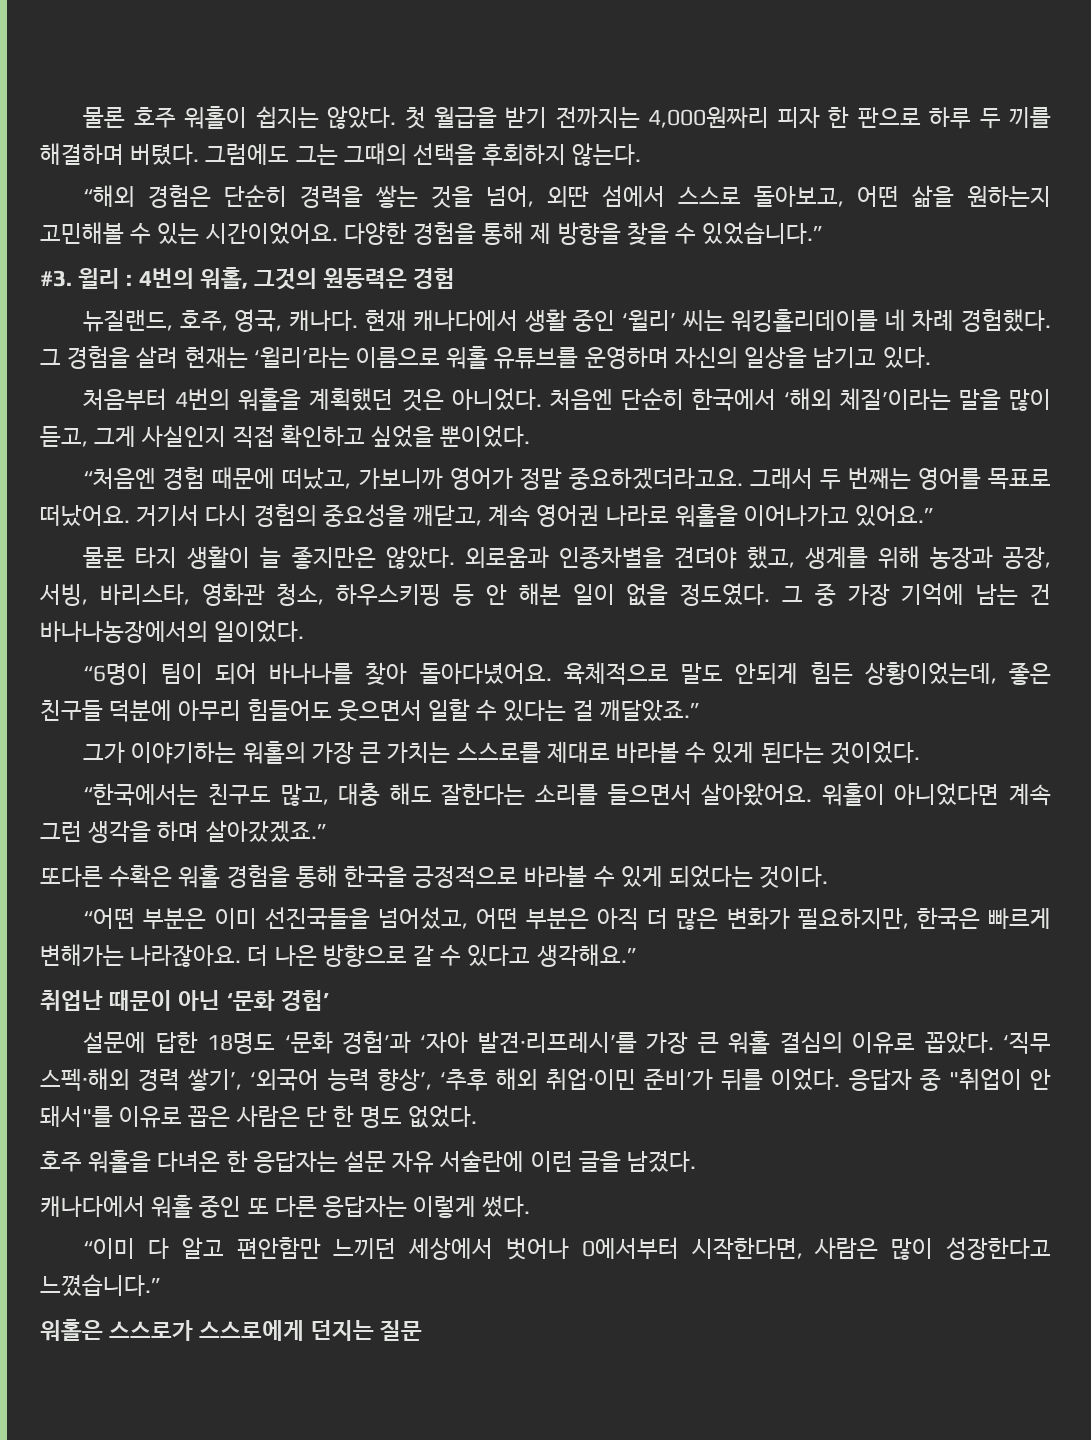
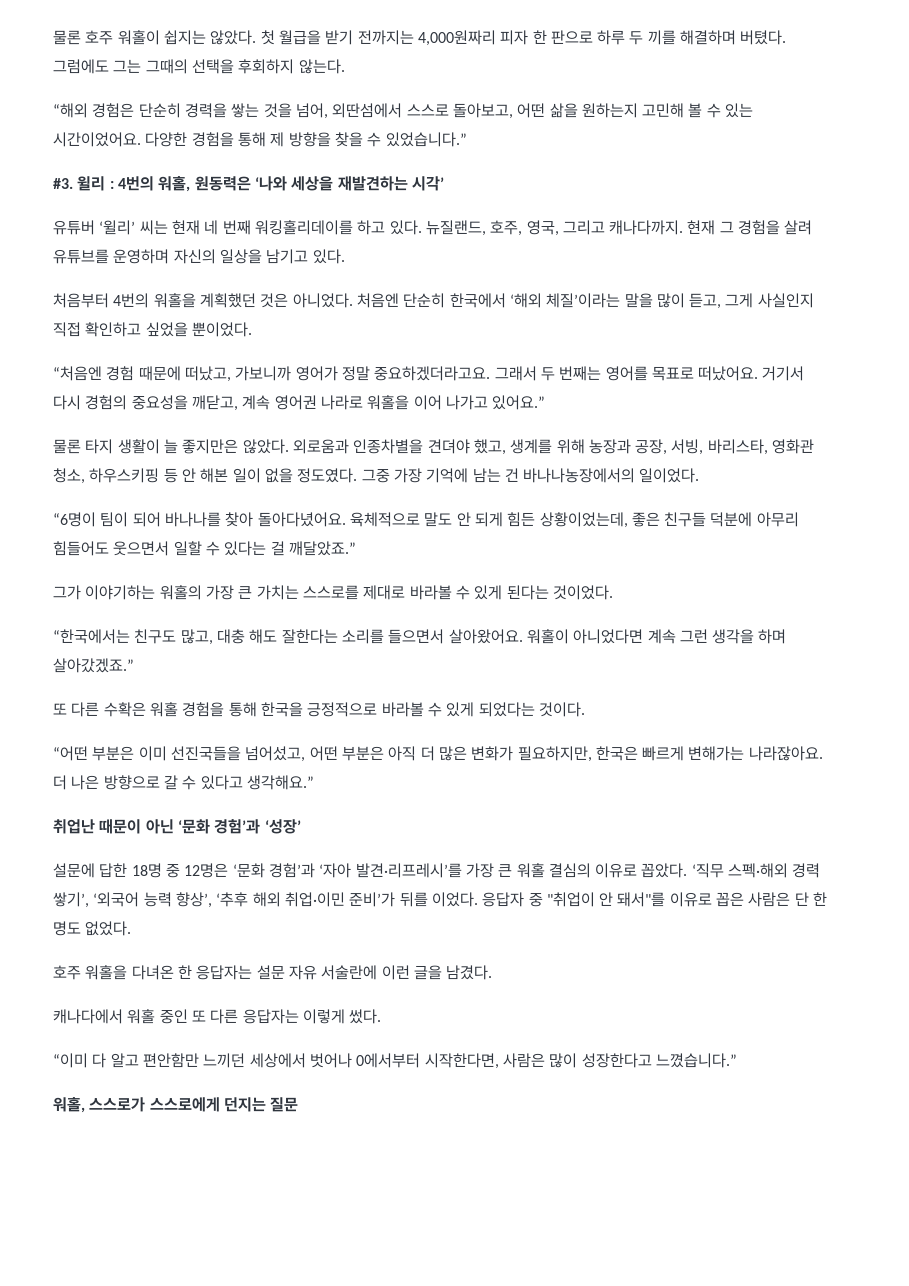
- “해외 경험은 단순히 경력을 쌓는 것을 넘어, 외딴 섬에서 스스로 돌아보고, 어떤 삶을 원하는지 고민해볼 수 있는 시간이었어요.
+ “해외 경험은 단순히 경력을 쌓는 것을 넘어, 외딴섬에서 스스로 돌아보고, 어떤 삶을 원하는지 고민해 볼 수 있는 시간이었어요.
- 윌리 : 4번의 워홀, 그것의 원동력은 경험
- 뉴질랜드, 호주, 영국, 캐나다. 현재 캐나다에서 생활 중인 ‘윌리’ 씨는 워킹홀리데이를 네 차례 경험했다. 그 경험을 살려 현재는 ‘윌리’라는 이름으로 워홀 유튜브를 운영하며 자신의 일상을 남기고 있다.
+ 윌리 : 4번의 워홀, 원동력은 ‘나와 세상을 재발견하는 시각’
+ 유튜버 ‘윌리’ 씨는 현재 네 번째 워킹홀리데이를 하고 있다. 뉴질랜드, 호주, 영국, 그리고 캐나다까지. 현재 그 경험을 살려 유튜브를 운영하며 자신의 일상을 남기고 있다.
- 거기서 다시 경험의 중요성을 깨닫고, 계속 영어권 나라로 워홀을 이어나가고 있어요.”
+ 거기서 다시 경험의 중요성을 깨닫고, 계속 영어권 나라로 워홀을 이어 나가고 있어요.”
- 그 중 가장 기억에 남는 건 바나나농장에서의 일이었다.
+ 그중 가장 기억에 남는 건 바나나농장에서의 일이었다.
- 육체적으로 말도 안되게 힘든 상황이었는데, 좋은 친구들 덕분에 아무리 힘들어도 웃으면서 일할 수 있다는 걸 깨달았죠.”
+ 육체적으로 말도 안 되게 힘든 상황이었는데, 좋은 친구들 덕분에 아무리 힘들어도 웃으면서 일할 수 있다는 걸 깨달았죠.”
- 또다른 수확은 워홀 경험을 통해 한국을 긍정적으로 바라볼 수 있게 되었다는 것이다.
+ 또 다른 수확은 워홀 경험을 통해 한국을 긍정적으로 바라볼 수 있게 되었다는 것이다.
- 취업난 때문이 아닌 ‘문화 경험’
+ 취업난 때문이 아닌 ‘문화 경험’과 ‘성장’
- 설문에 답한 18명도 ‘문화 경험’과 ‘자아 발견·리프레시’를 가장 큰 워홀 결심의 이유로 꼽았다.
+ 설문에 답한 18명 중 12명은 ‘문화 경험’과 ‘자아 발견·리프레시’를 가장 큰 워홀 결심의 이유로 꼽았다.
- 워홀은 스스로가 스스로에게 던지는 질문
+ 워홀, 스스로가 스스로에게 던지는 질문

